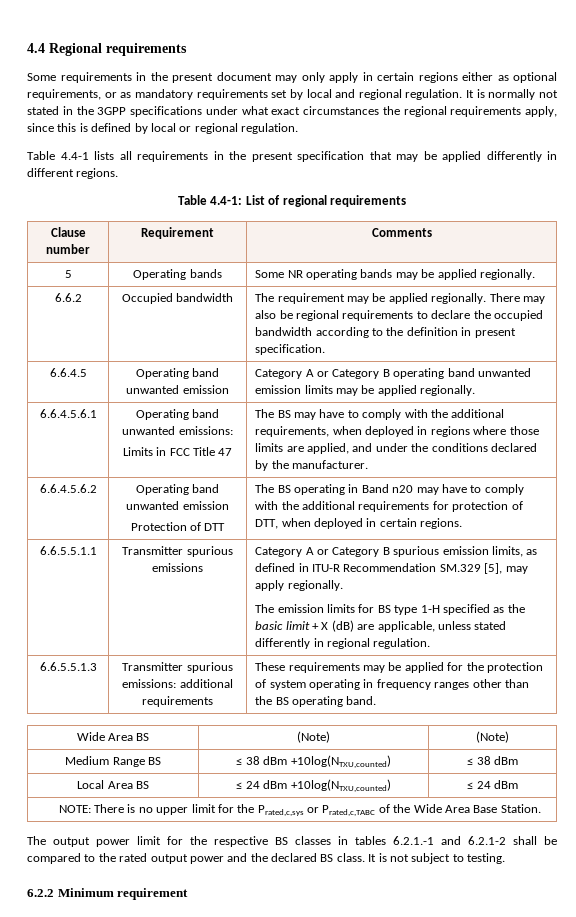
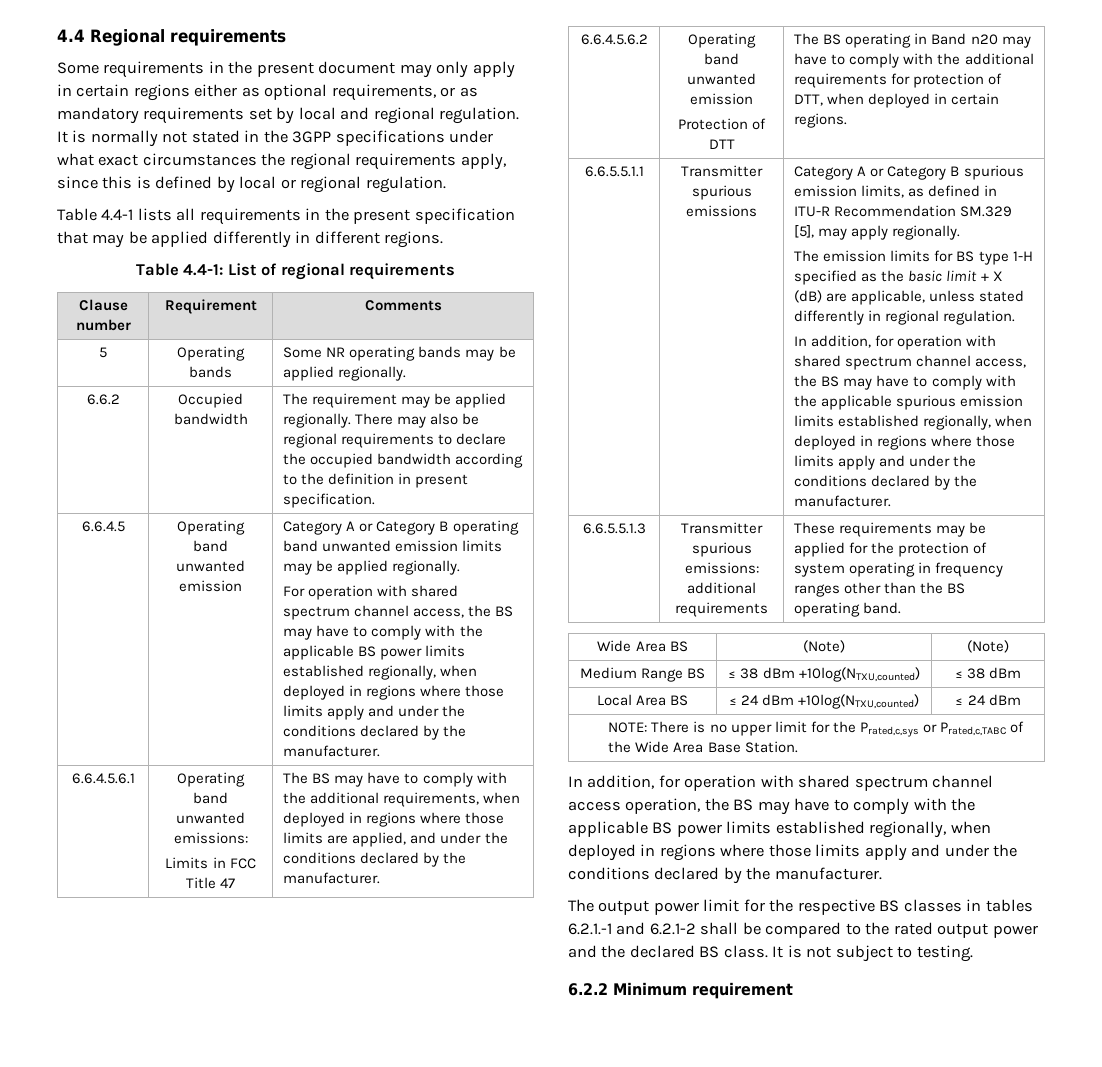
+ For operation with shared spectrum channel access, the BS may have to comply with the applicable BS power limits established regionally, when deployed in regions where those limits apply and under the conditions declared by the manufacturer.
+ In addition, for operation with shared spectrum channel access, the BS may have to comply with the applicable spurious emission limits established regionally, when deployed in regions where those limits apply and under the conditions declared by the manufacturer.
+ In addition, for operation with shared spectrum channel access operation, the BS may have to comply with the applicable BS power limits established regionally, when deployed in regions where those limits apply and under the conditions declared by the manufacturer.

